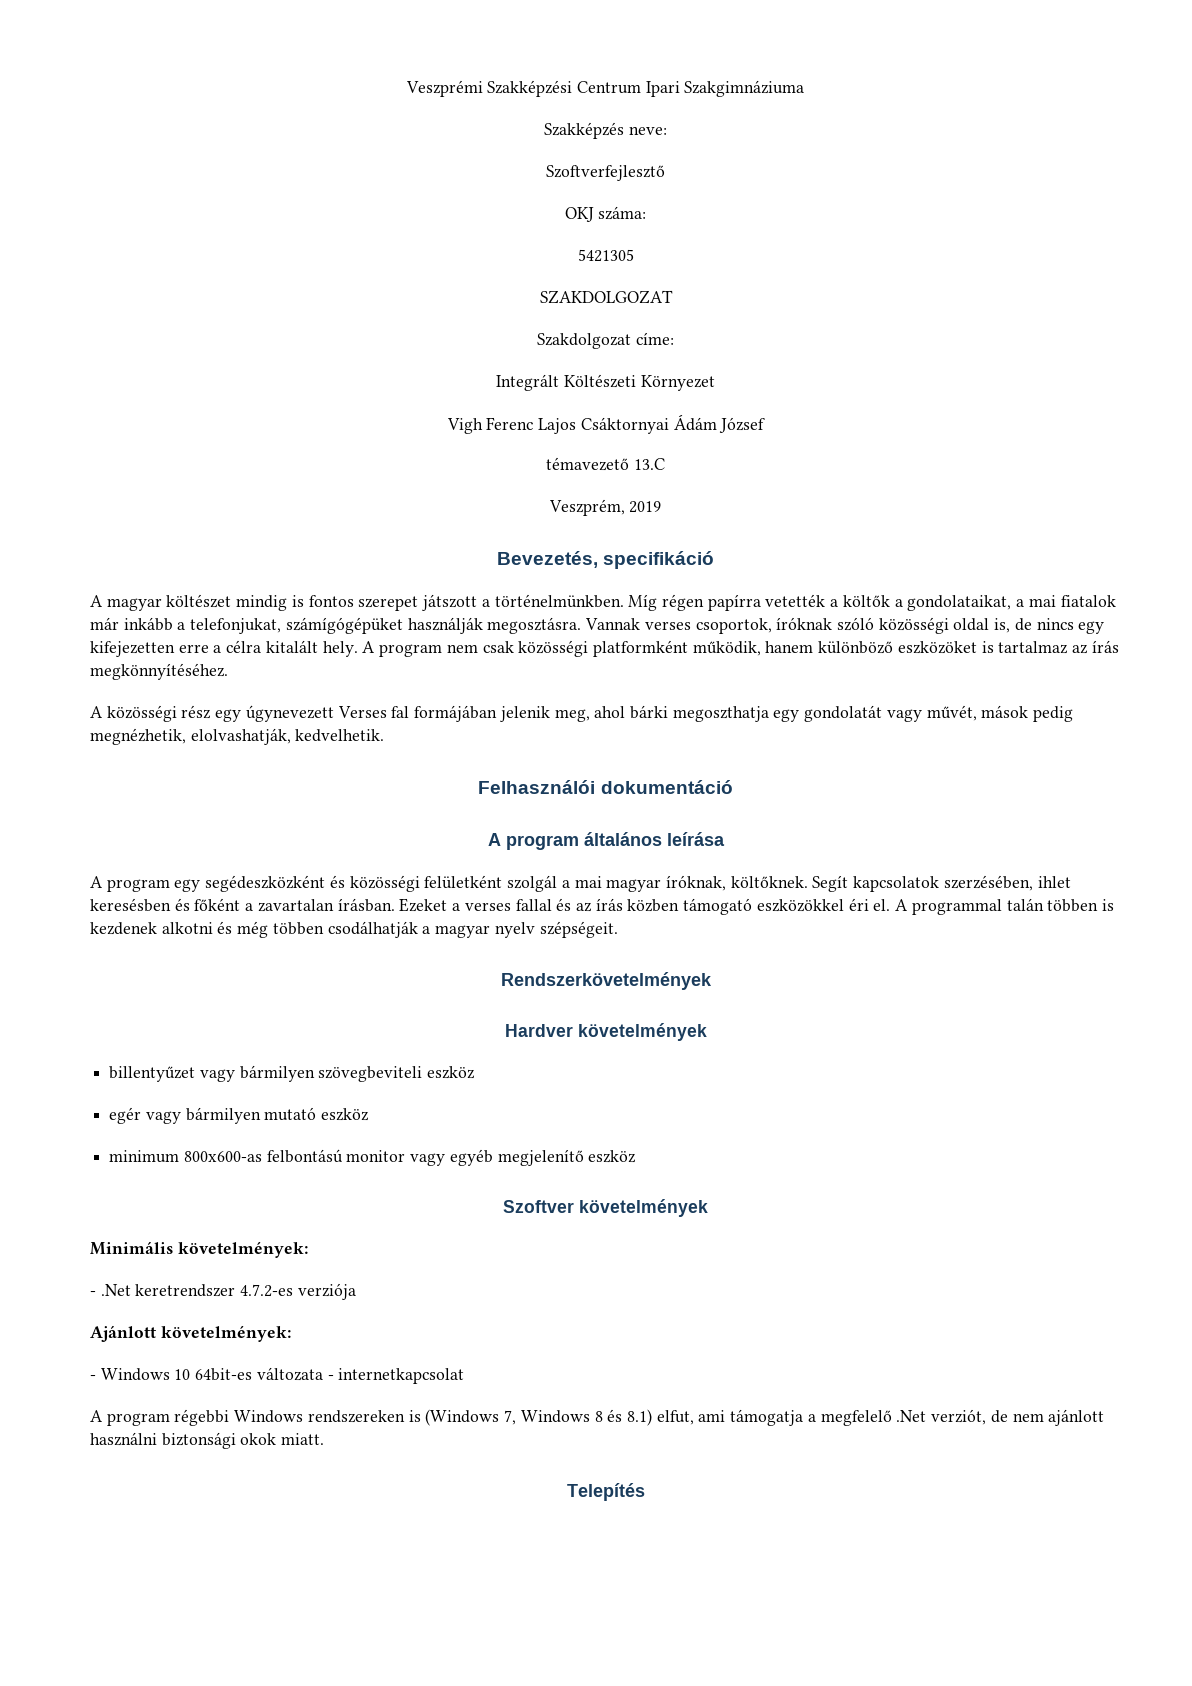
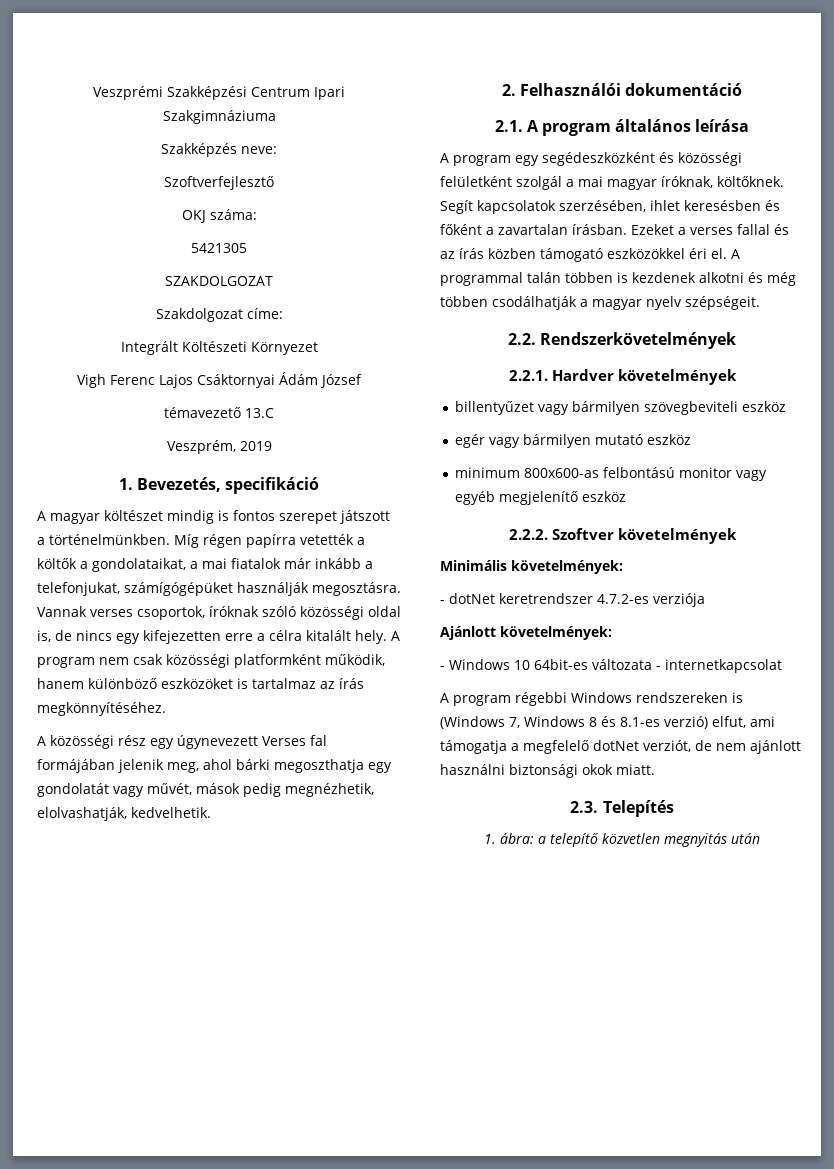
- Bevezetés, specifikáció
+ 1. Bevezetés, specifikáció
- Felhasználói dokumentáció
+ 2. Felhasználói dokumentáció
- A program általános leírása
+ 2.1. A program általános leírása
- Rendszerkövetelmények
+ 2.2. Rendszerkövetelmények
- Hardver követelmények
+ 2.2.1. Hardver követelmények
- Szoftver követelmények
+ 2.2.2. Szoftver követelmények
- - .Net keretrendszer 4.7.2-es verziója
+ - dotNet keretrendszer 4.7.2-es verziója
- A program régebbi Windows rendszereken is (Windows 7, Windows 8 és 8.1) elfut, ami támogatja a megfelelő .Net verziót, de nem ajánlott használni biztonsági okok miatt.
+ A program régebbi Windows rendszereken is (Windows 7, Windows 8 és 8.1-es verzió) elfut, ami támogatja a megfelelő dotNet verziót, de nem ajánlott használni biztonsági okok miatt.
- Telepítés
+ 2.3. Telepítés
+ 1. ábra: a telepítő közvetlen megnyitás után

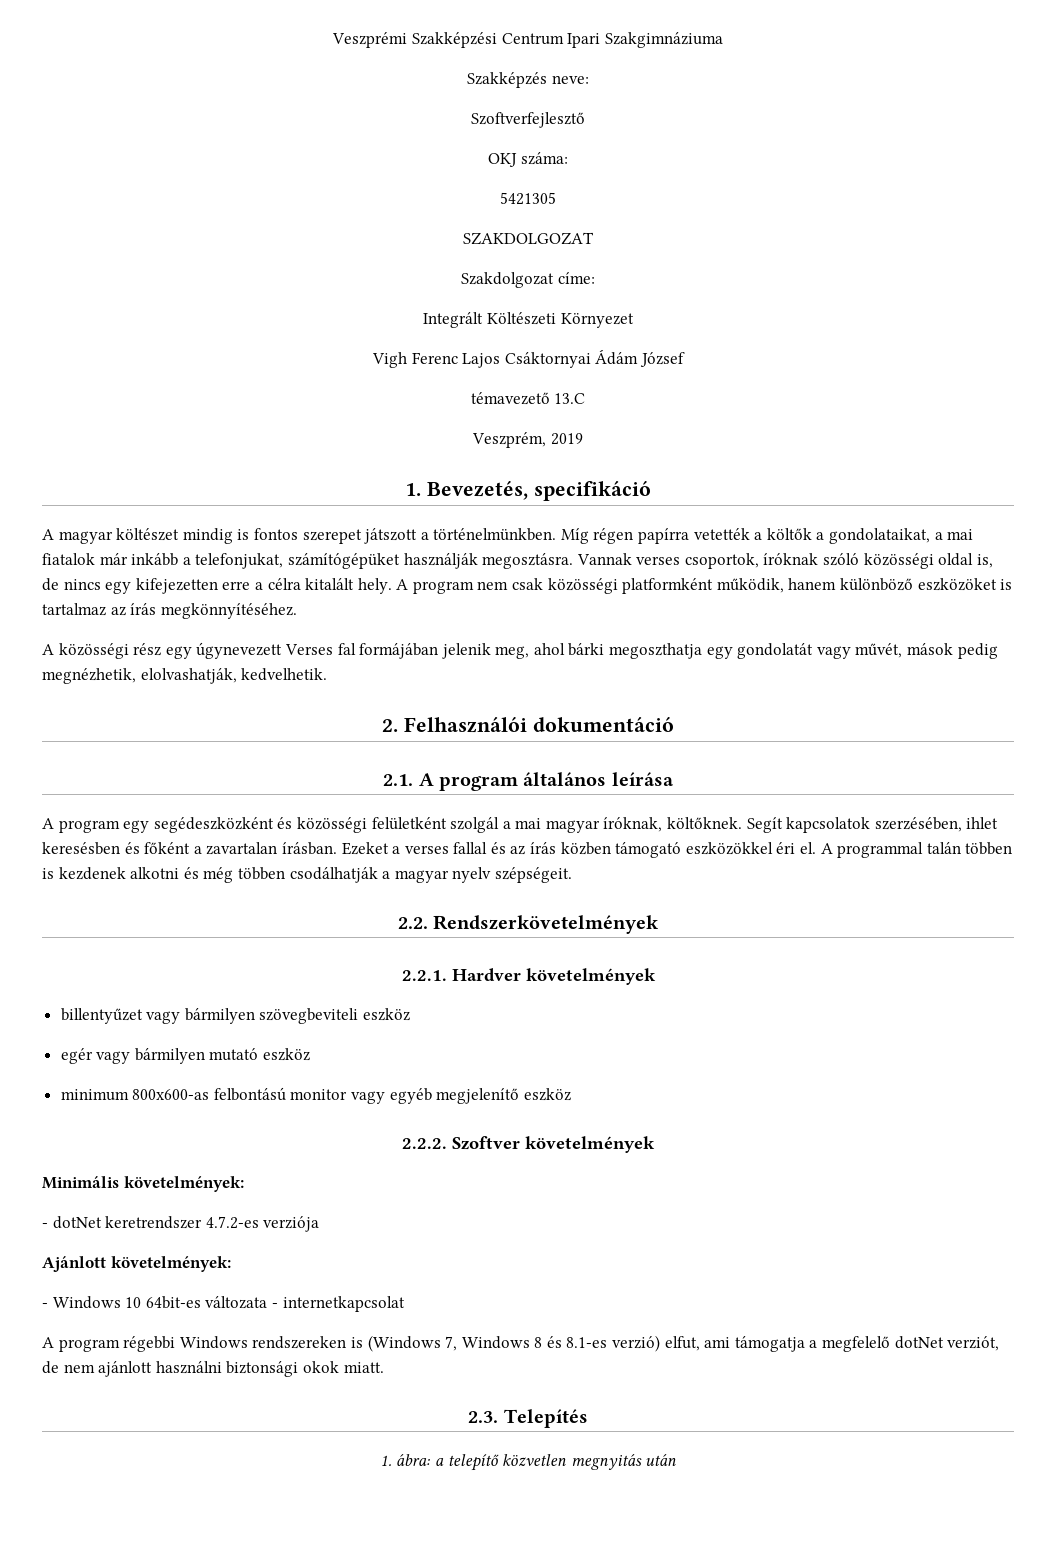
- Míg régen papírra vetették a költők a gondolataikat, a mai fiatalok már inkább a telefonjukat, számígógépüket használják megosztásra.
+ Míg régen papírra vetették a költők a gondolataikat, a mai fiatalok már inkább a telefonjukat, számítógépüket használják megosztásra.

